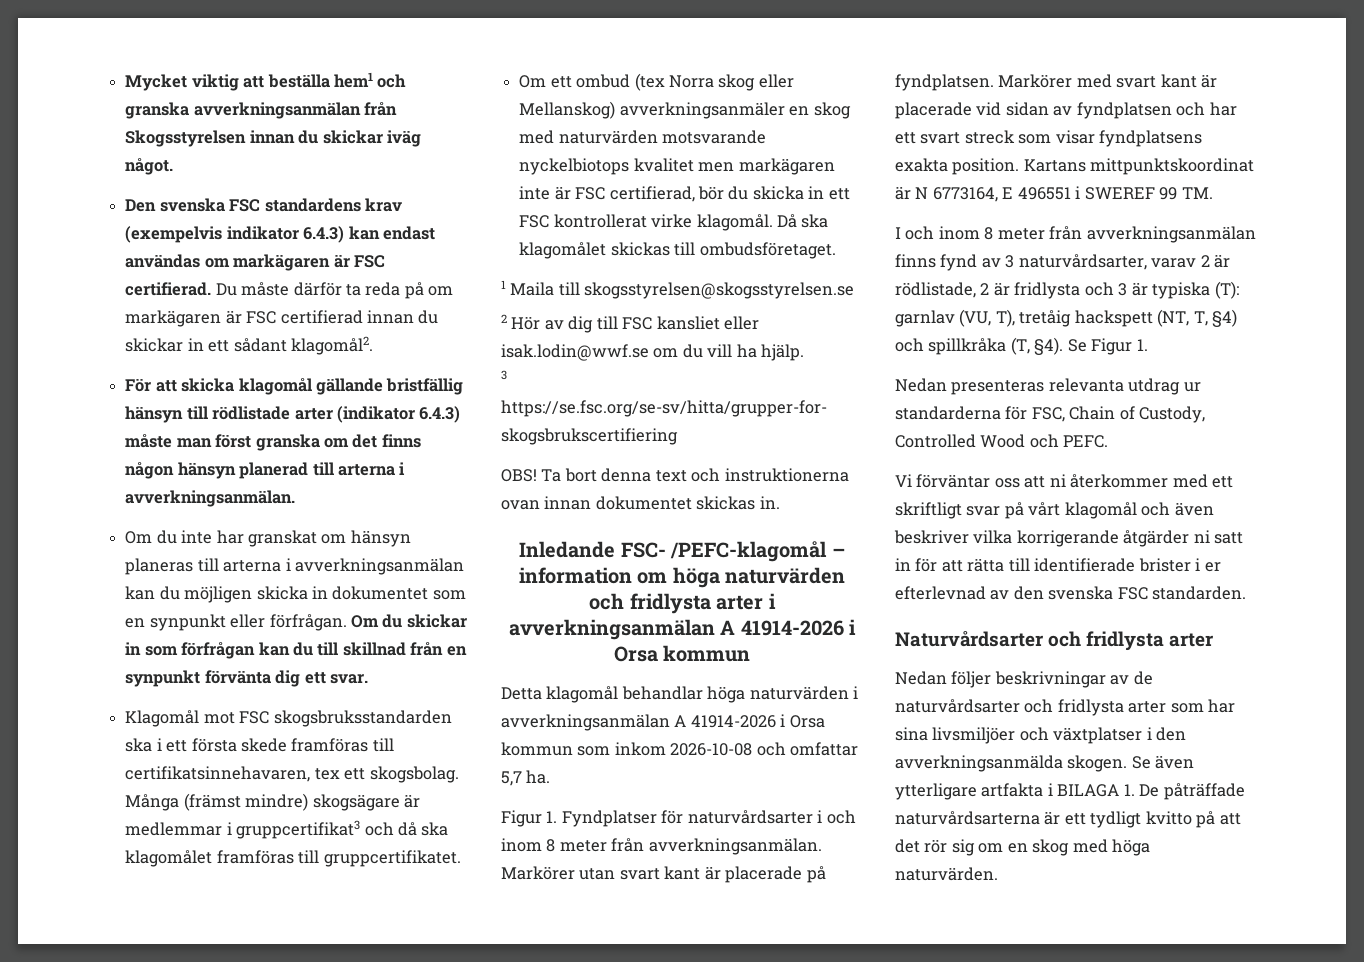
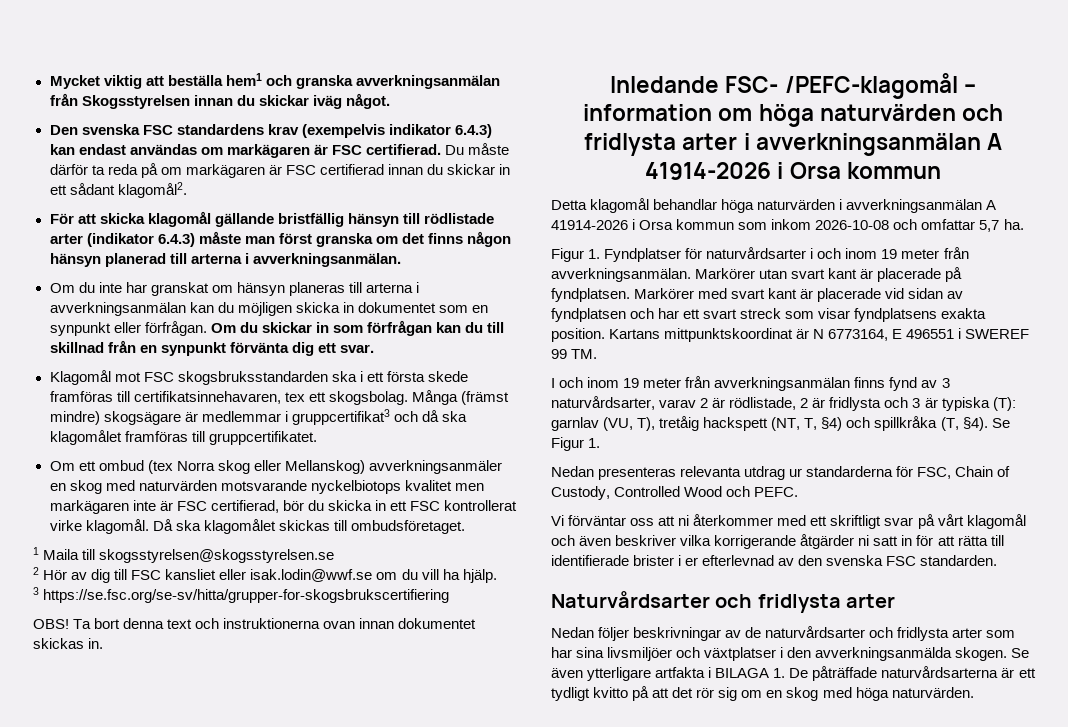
- Figur 1. Fyndplatser för naturvårdsarter i och inom 8 meter från avverkningsanmälan.
+ Figur 1. Fyndplatser för naturvårdsarter i och inom 19 meter från avverkningsanmälan.
- I och inom 8 meter från avverkningsanmälan finns fynd av 3 naturvårdsarter, varav 2 är rödlistade, 2 är fridlysta och 3 är typiska (T): garnlav (VU, T), tretåig hackspett (NT, T, §4) och spillkråka (T, §4).
+ I och inom 19 meter från avverkningsanmälan finns fynd av 3 naturvårdsarter, varav 2 är rödlistade, 2 är fridlysta och 3 är typiska (T): garnlav (VU, T), tretåig hackspett (NT, T, §4) och spillkråka (T, §4).

